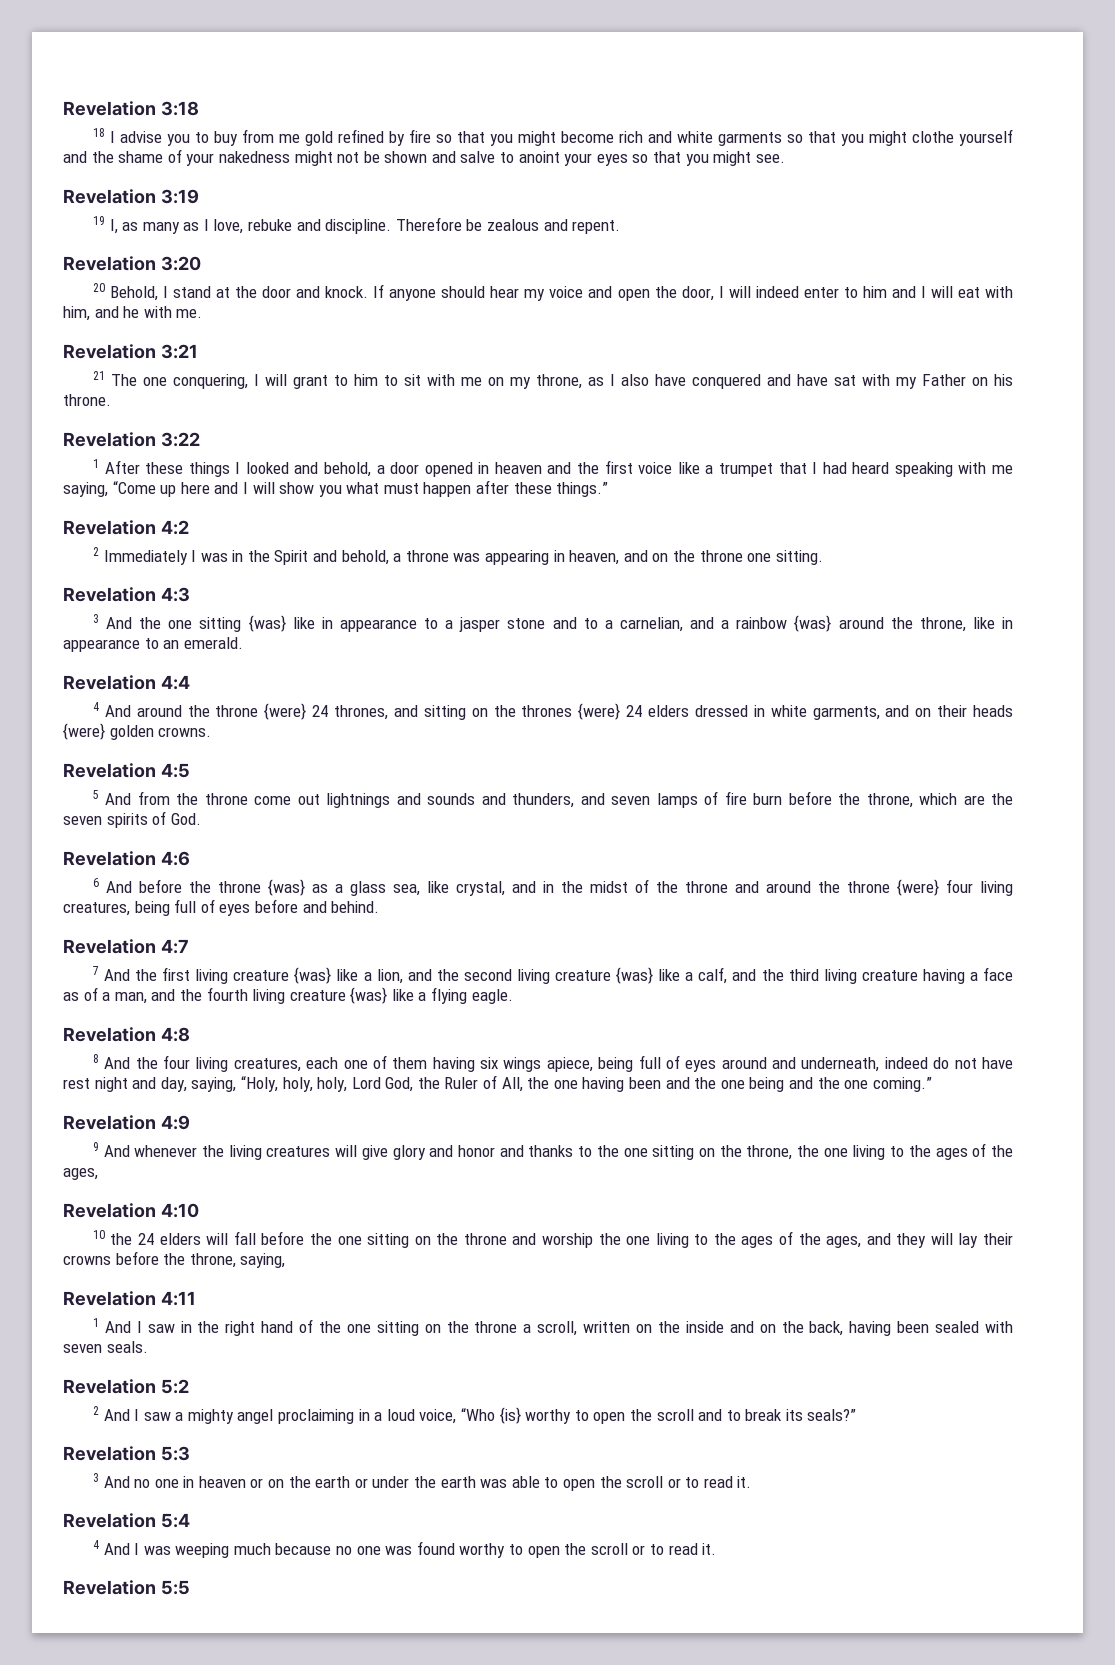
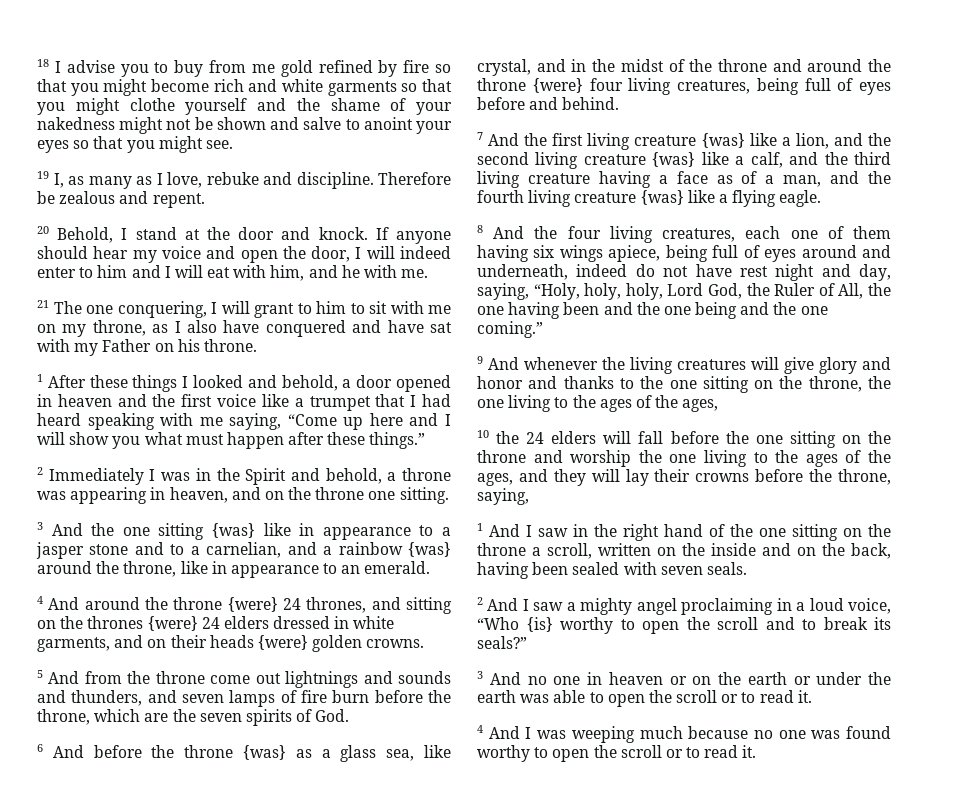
- Revelation 3:18
- Revelation 3:19
- Revelation 3:20
- Revelation 3:21
- Revelation 3:22
- Revelation 4:2
- Revelation 4:3
- Revelation 4:4
- Revelation 4:5
- Revelation 4:6
- Revelation 4:7
- Revelation 4:8
- Revelation 4:9
- Revelation 4:10
- Revelation 4:11
- Revelation 5:2
- Revelation 5:3
- Revelation 5:4
- Revelation 5:5

